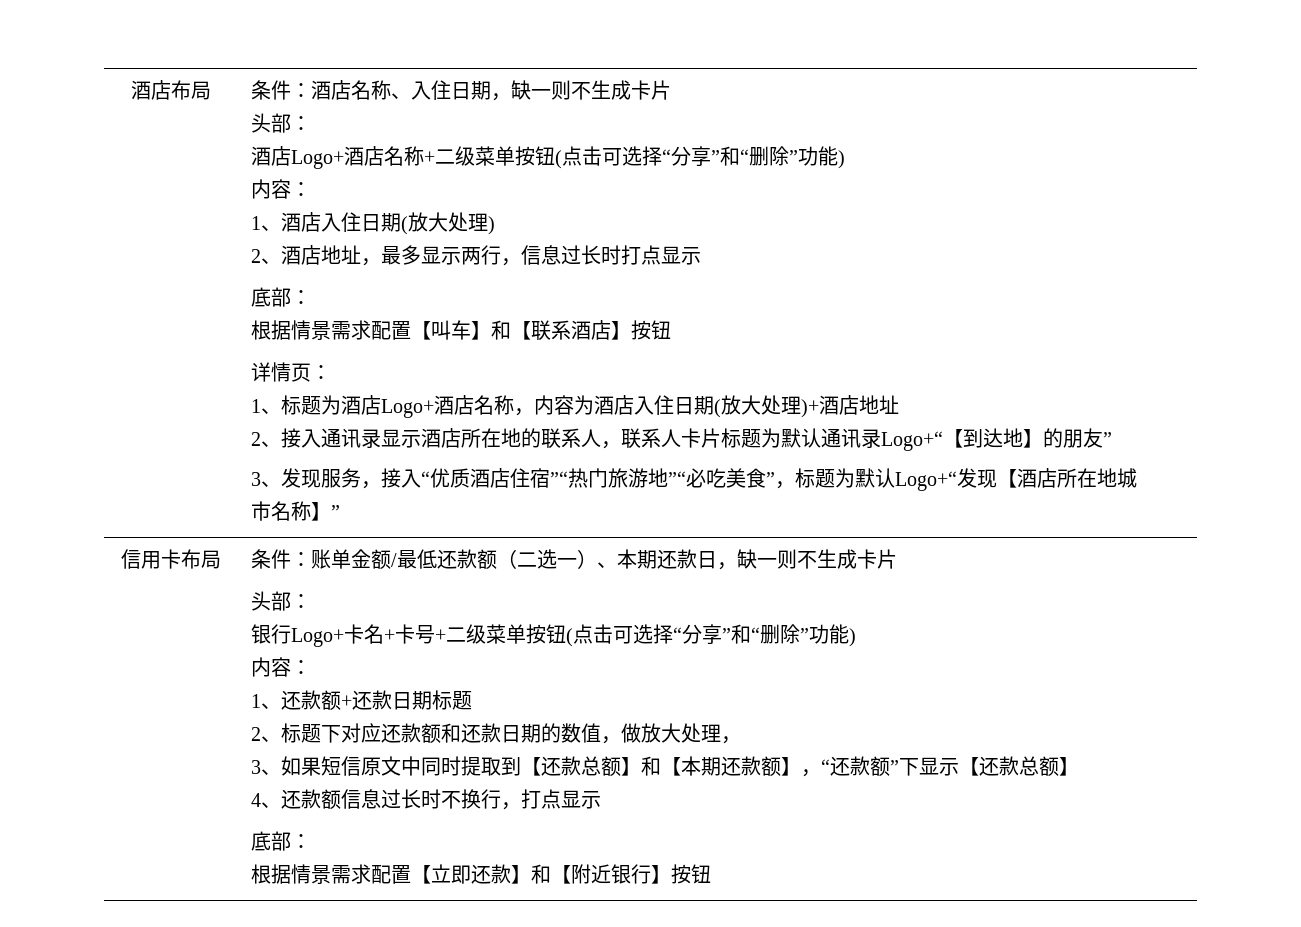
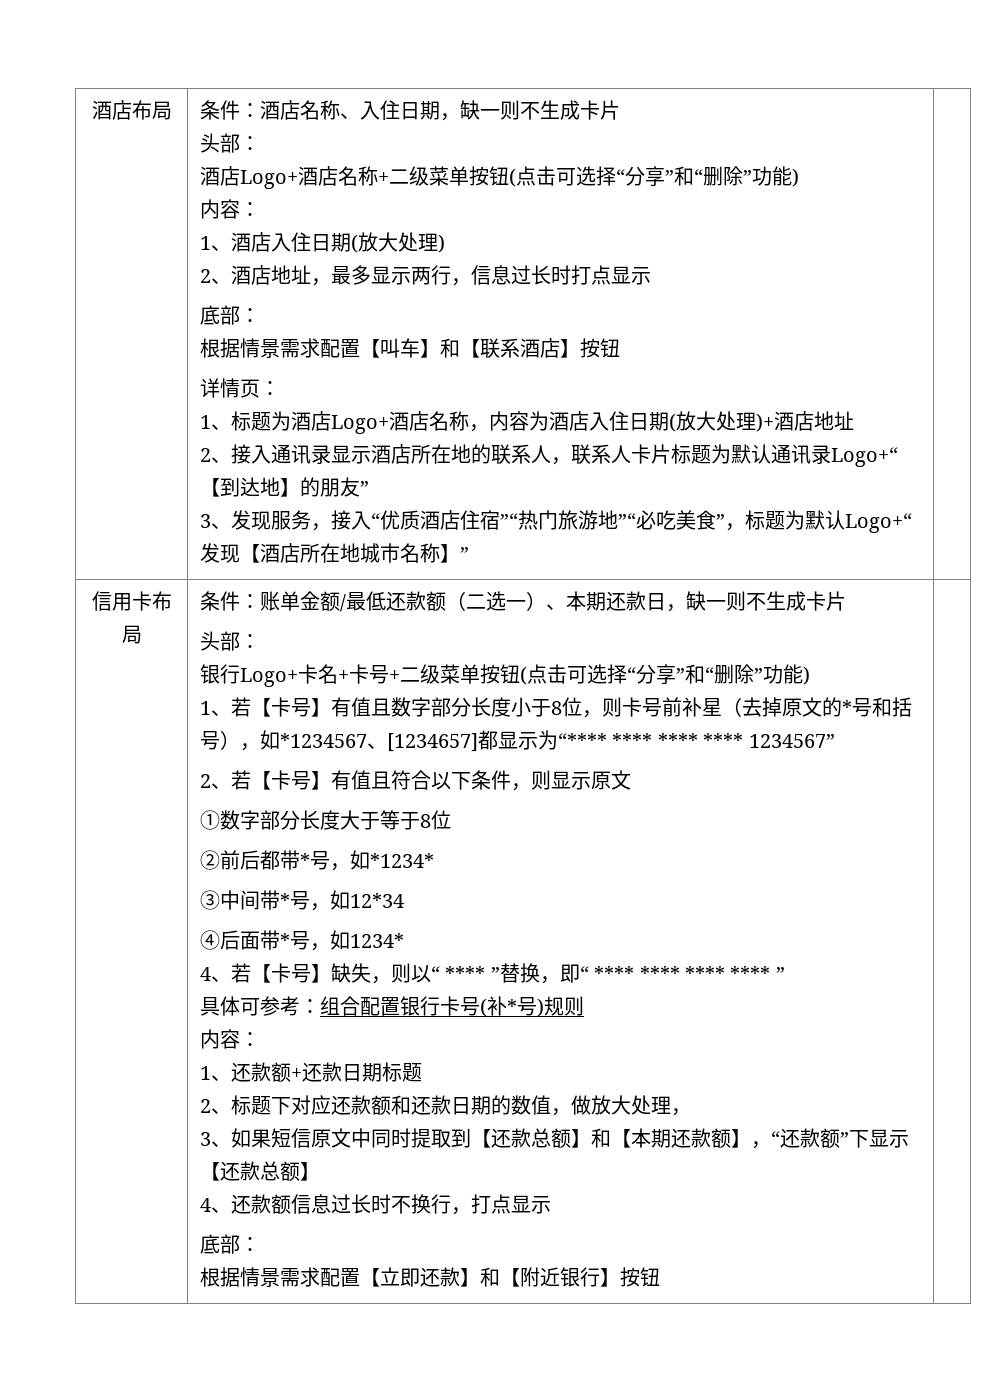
+ 1、若【卡号】有值且数字部分长度小于8位，则卡号前补星（去掉原文的*号和括号），如*1234567、[1234657]都显示为“**** **** **** **** 1234567”
+ 2、若【卡号】有值且符合以下条件，则显示原文
+ ①数字部分长度大于等于8位
+ ②前后都带*号，如*1234*
+ ③中间带*号，如12*34
+ ④后面带*号，如1234*
+ 4、若【卡号】缺失，则以“ **** ”替换，即“ **** **** **** **** ”
+ 具体可参考：组合配置银行卡号(补*号)规则

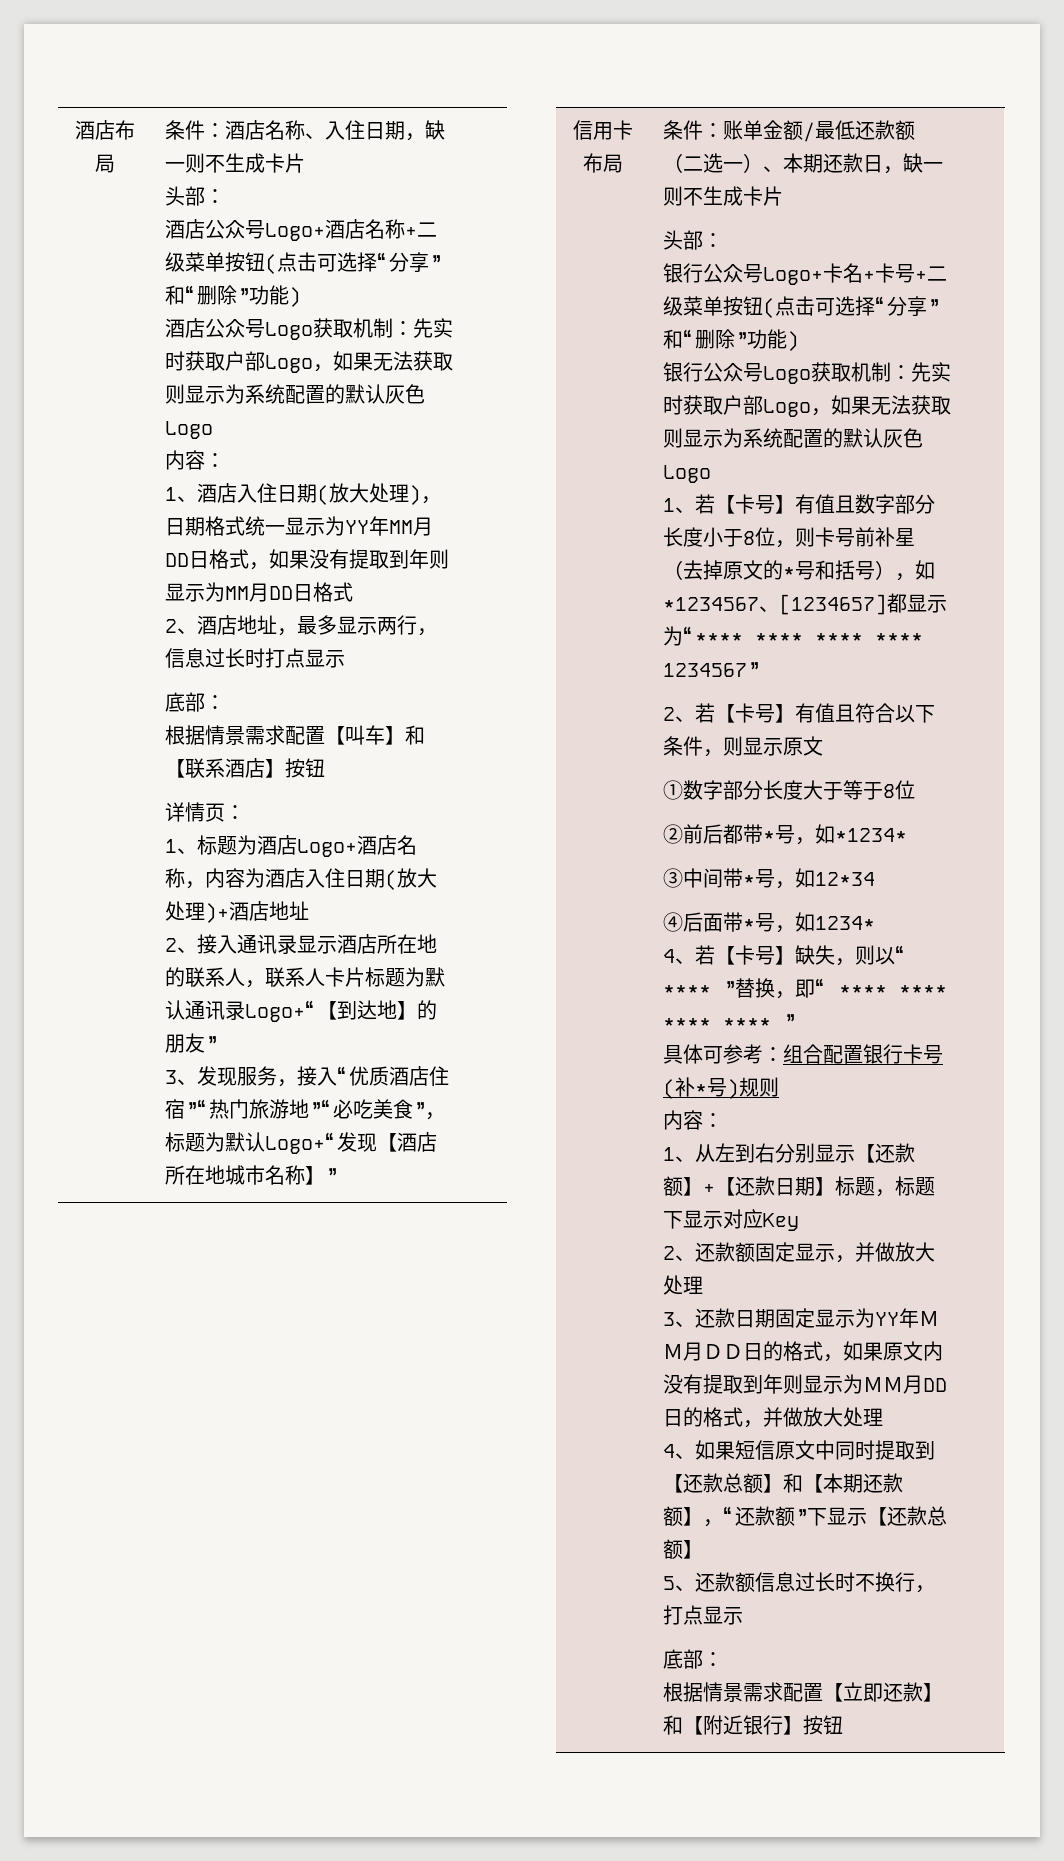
- 酒店Logo+酒店名称+二级菜单按钮(点击可选择“分享”和“删除”功能)
+ 酒店公众号Logo+酒店名称+二级菜单按钮(点击可选择“分享”和“删除”功能)
+ 酒店公众号Logo获取机制：先实时获取户部Logo，如果无法获取则显示为系统配置的默认灰色Logo
- 1、酒店入住日期(放大处理)
+ 1、酒店入住日期(放大处理)，日期格式统一显示为YY年MM月DD日格式，如果没有提取到年则显示为MM月DD日格式
- 银行Logo+卡名+卡号+二级菜单按钮(点击可选择“分享”和“删除”功能)
+ 银行公众号Logo+卡名+卡号+二级菜单按钮(点击可选择“分享”和“删除”功能)
+ 银行公众号Logo获取机制：先实时获取户部Logo，如果无法获取则显示为系统配置的默认灰色Logo
- 1、还款额+还款日期标题
- 2、标题下对应还款额和还款日期的数值，做放大处理，
- 3、如果短信原文中同时提取到【还款总额】和【本期还款额】，“还款额”下显示【还款总额】
+ 1、从左到右分别显示【还款额】+【还款日期】标题，标题下显示对应Key
+ 2、还款额固定显示，并做放大处理
+ 3、还款日期固定显示为YY年ＭＭ月ＤＤ日的格式，如果原文内没有提取到年则显示为ＭＭ月DD日的格式，并做放大处理
+ 4、如果短信原文中同时提取到【还款总额】和【本期还款额】，“还款额”下显示【还款总额】
- 4、还款额信息过长时不换行，打点显示
+ 5、还款额信息过长时不换行，打点显示

